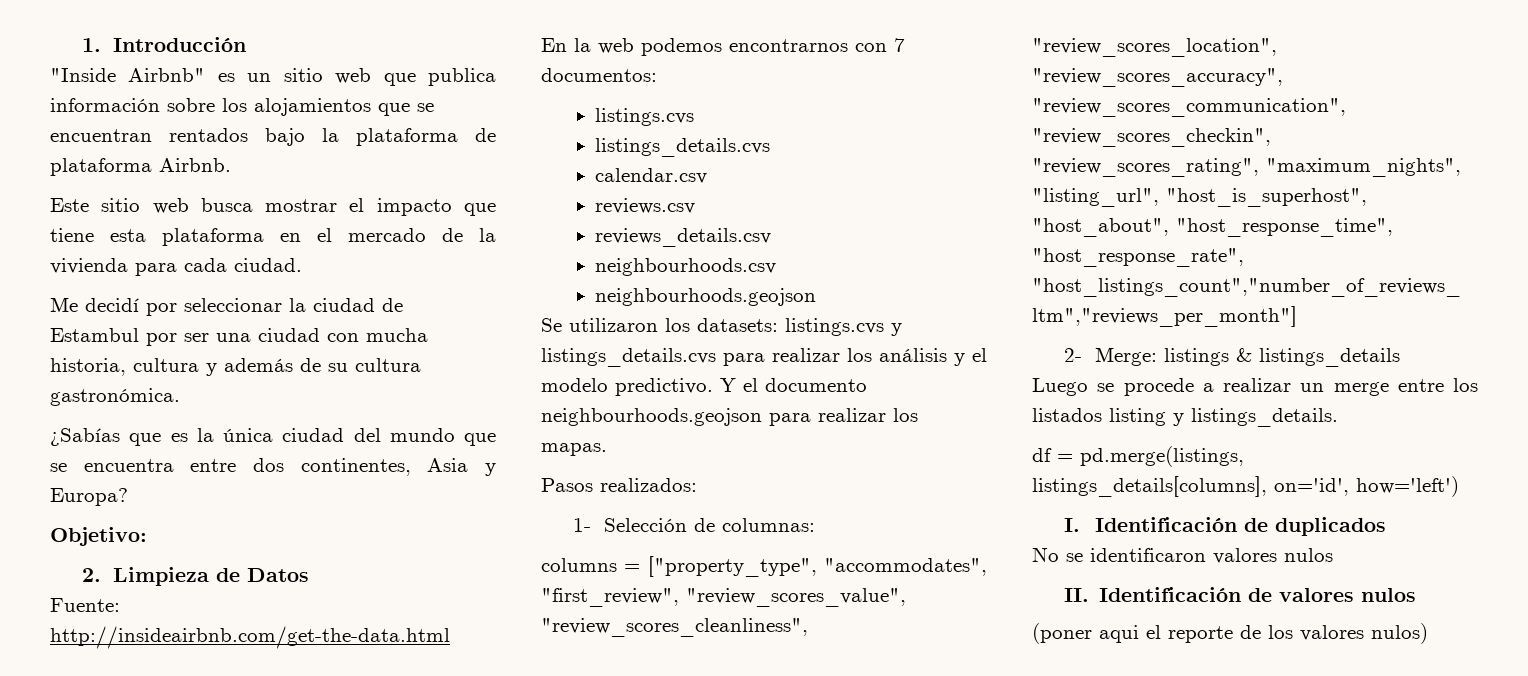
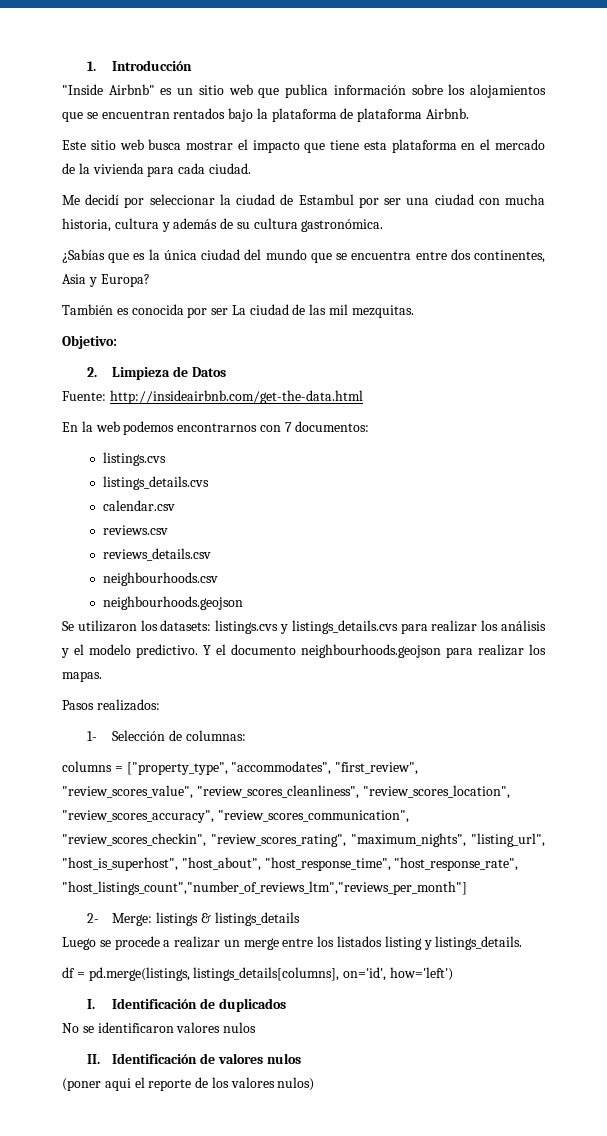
+ También es conocida por ser La ciudad de las mil mezquitas.

